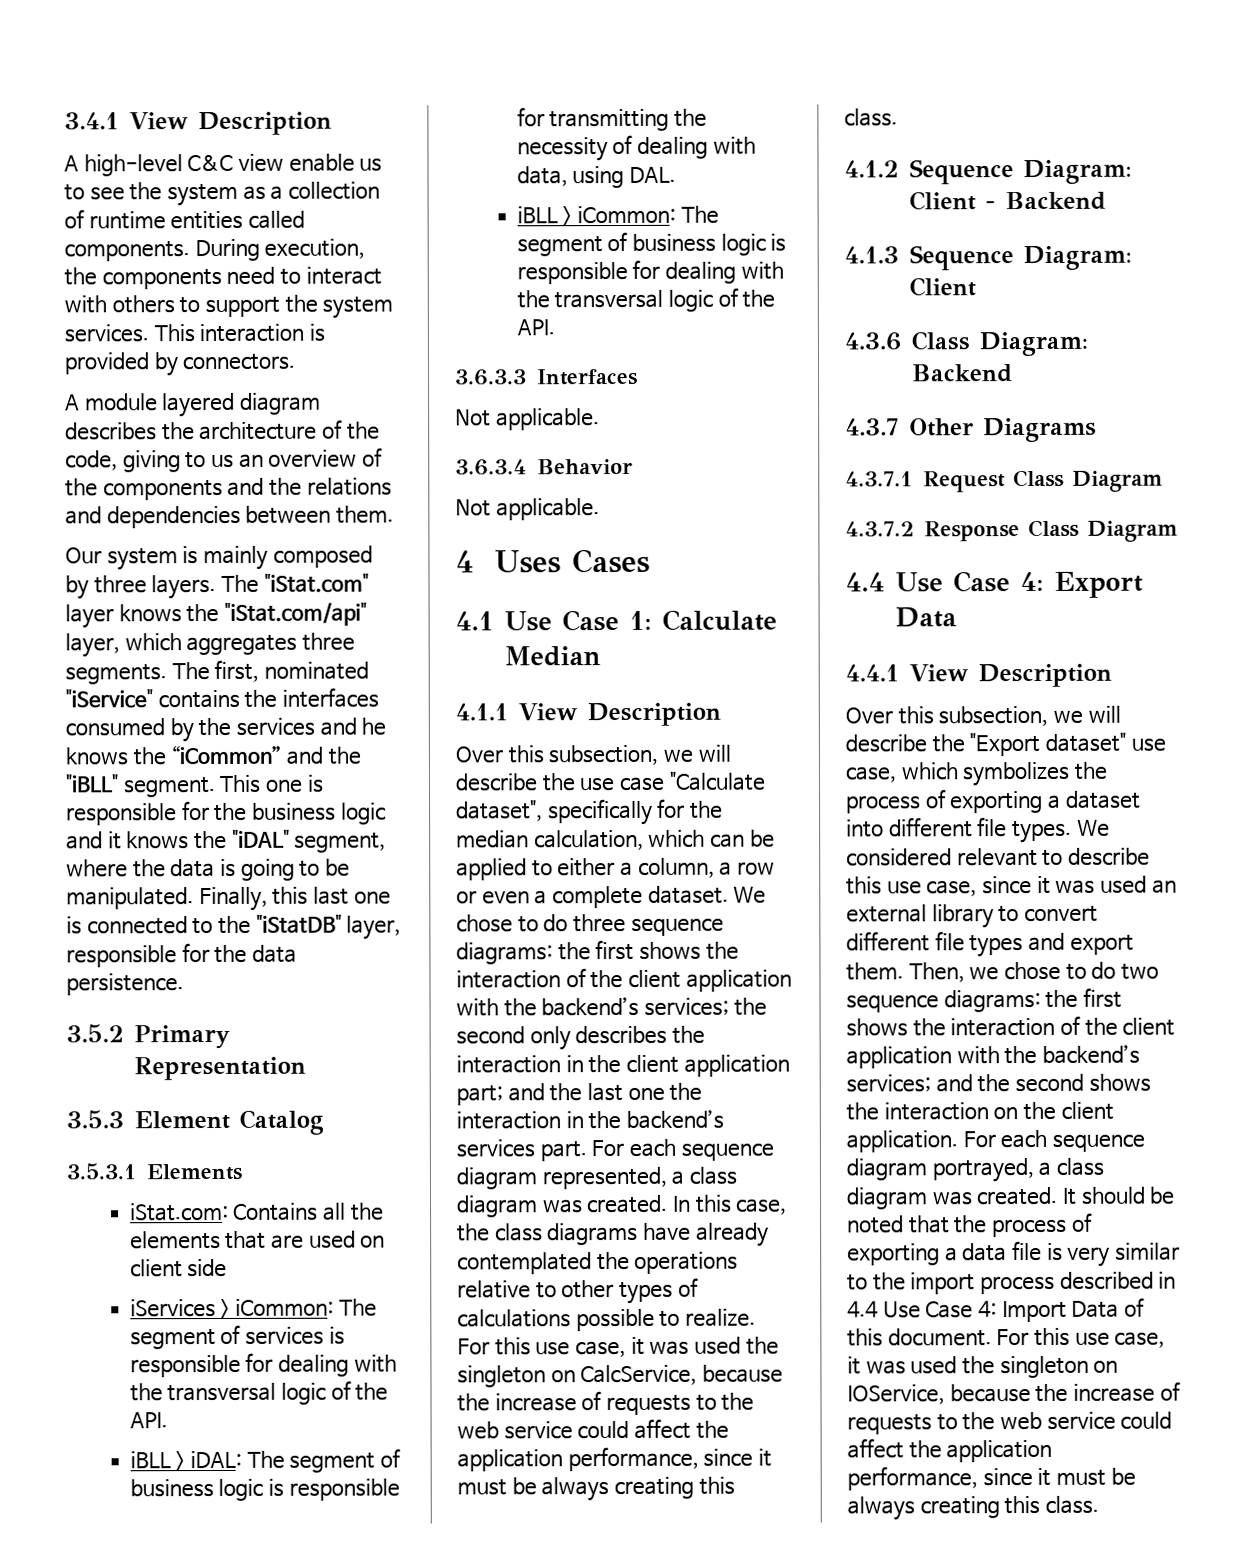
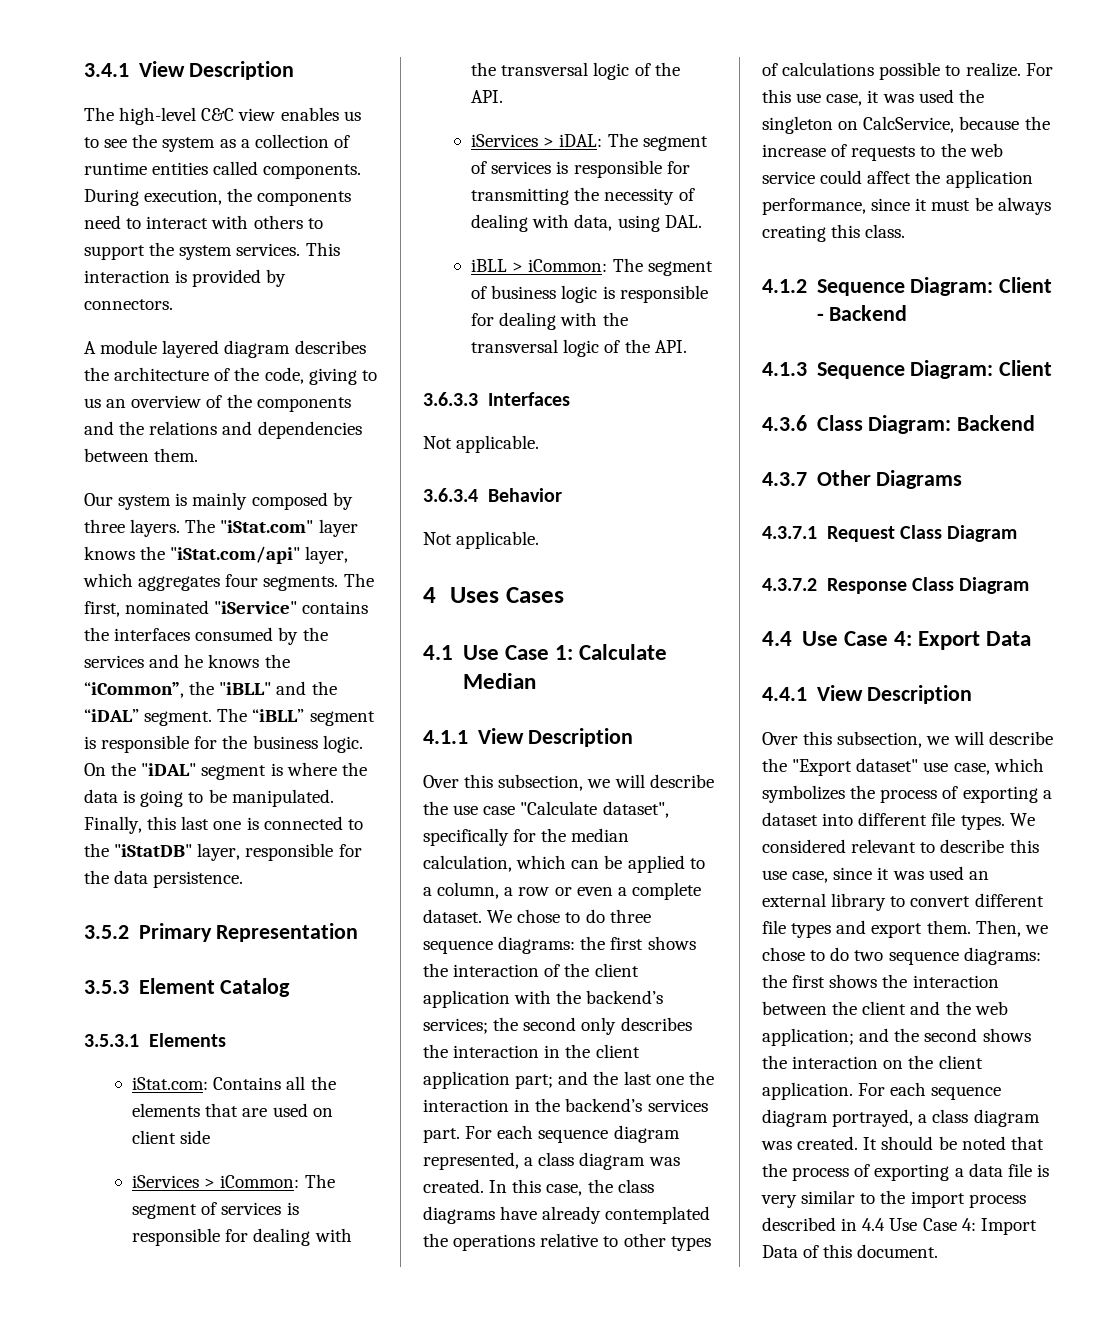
- A high-level C&C view enable us to see the system as a collection of runtime entities called components.
+ The high-level C&C view enables us to see the system as a collection of runtime entities called components.
- The "iStat.com" layer knows the "iStat.com/api" layer, which aggregates three segments.
+ The "iStat.com" layer knows the "iStat.com/api" layer, which aggregates four segments.
- The first, nominated "iService" contains the interfaces consumed by the services and he knows the “iCommon” and the "iBLL" segment. This one is responsible for the business logic and it knows the "iDAL" segment, where the data is going to be manipulated.
+ The first, nominated "iService" contains the interfaces consumed by the services and he knows the “iCommon”, the "iBLL" and the “iDAL” segment. The “iBLL” segment is responsible for the business logic. On the "iDAL" segment is where the data is going to be manipulated.
- iBLL > iDAL: The segment of business logic is responsible for transmitting the necessity of dealing with data, using DAL.
+ iServices > iDAL: The segment of services is responsible for transmitting the necessity of dealing with data, using DAL.
- Over this subsection, we will describe the use case "Calculate dataset", specifically for the median calculation, which can be applied to either a column, a row or even a complete dataset.
+ Over this subsection, we will describe the use case "Calculate dataset", specifically for the median calculation, which can be applied to a column, a row or even a complete dataset.
- Then, we chose to do two sequence diagrams: the first shows the interaction of the client application with the backend’s services; and the second shows the interaction on the client application.
+ Then, we chose to do two sequence diagrams: the first shows the interaction between the client and the web application; and the second shows the interaction on the client application.
- For this use case, it was used the singleton on IOService, because the increase of requests to the web service could affect the application performance, since it must be always creating this class.

